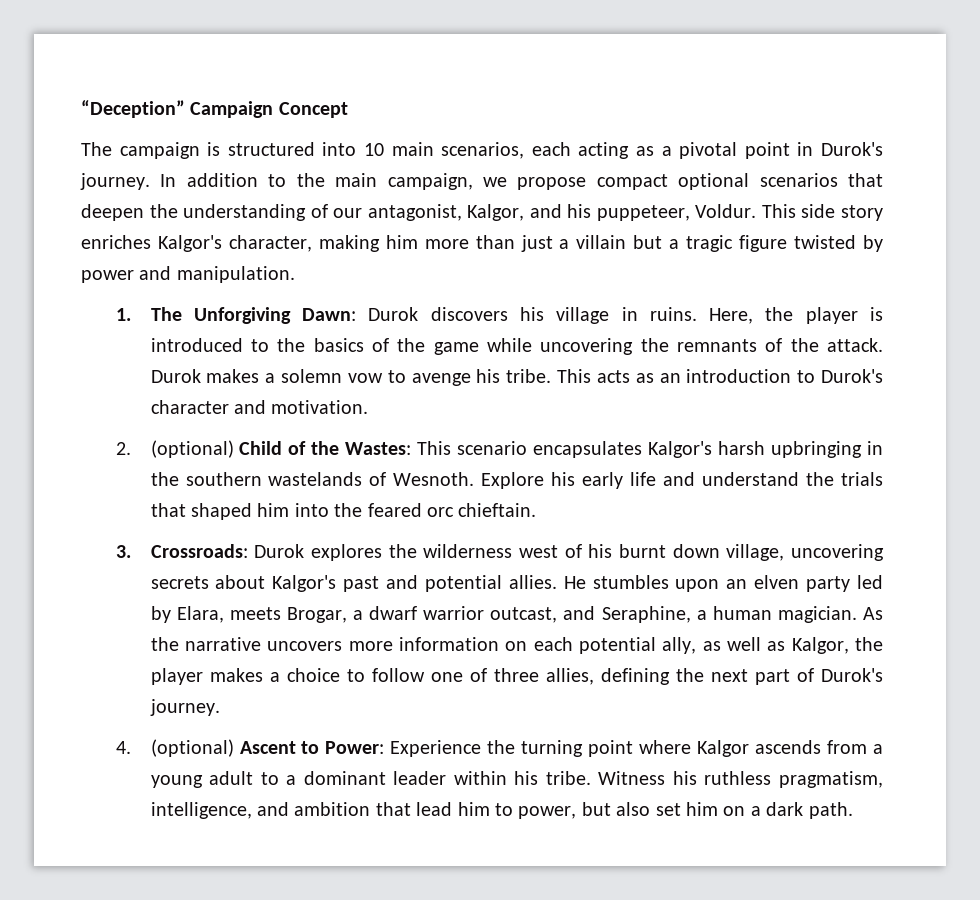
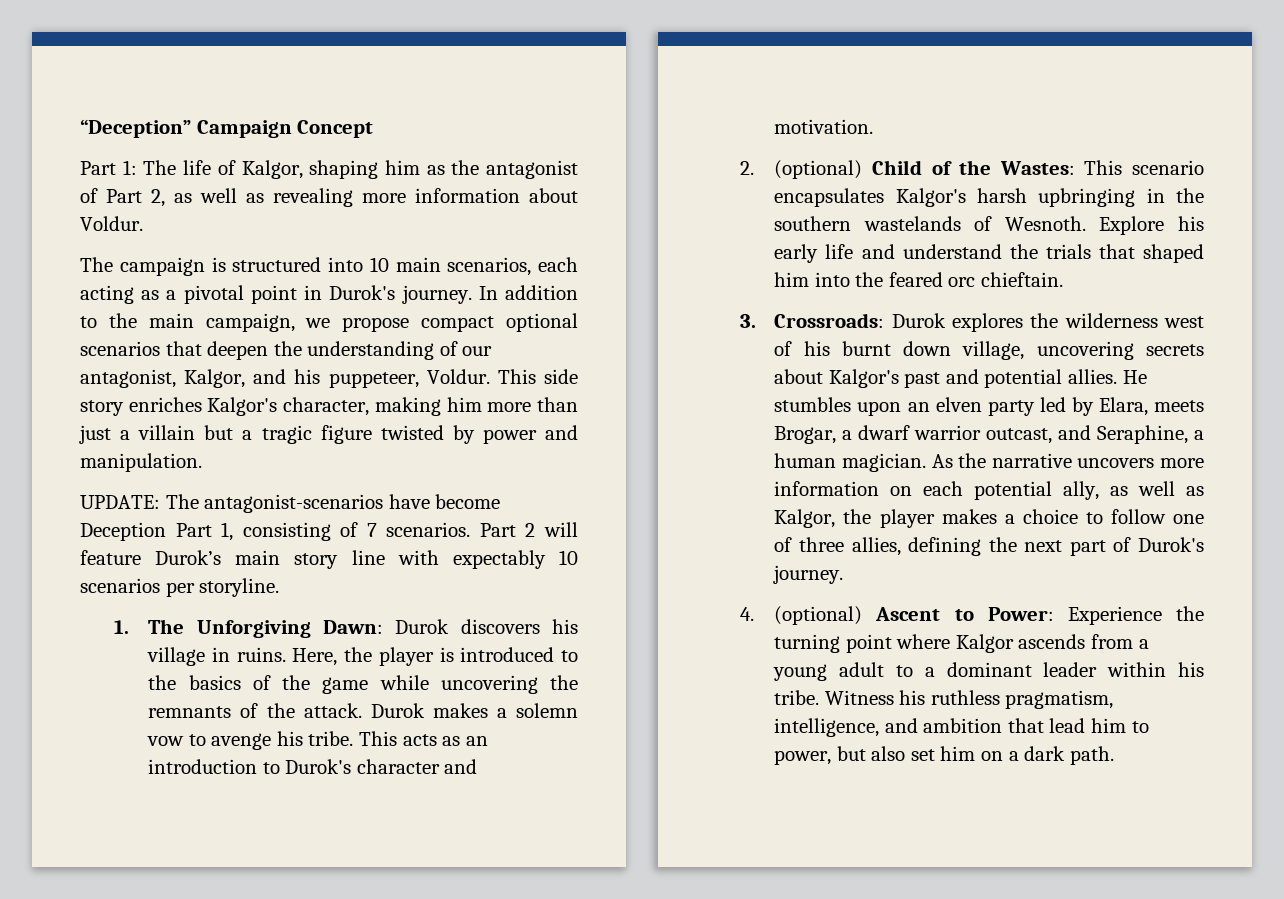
+ Part 1: The life of Kalgor, shaping him as the antagonist of Part 2, as well as revealing more information about Voldur.
+ UPDATE: The antagonist-scenarios have become Deception Part 1, consisting of 7 scenarios. Part 2 will feature Durok’s main story line with expectably 10 scenarios per storyline.

